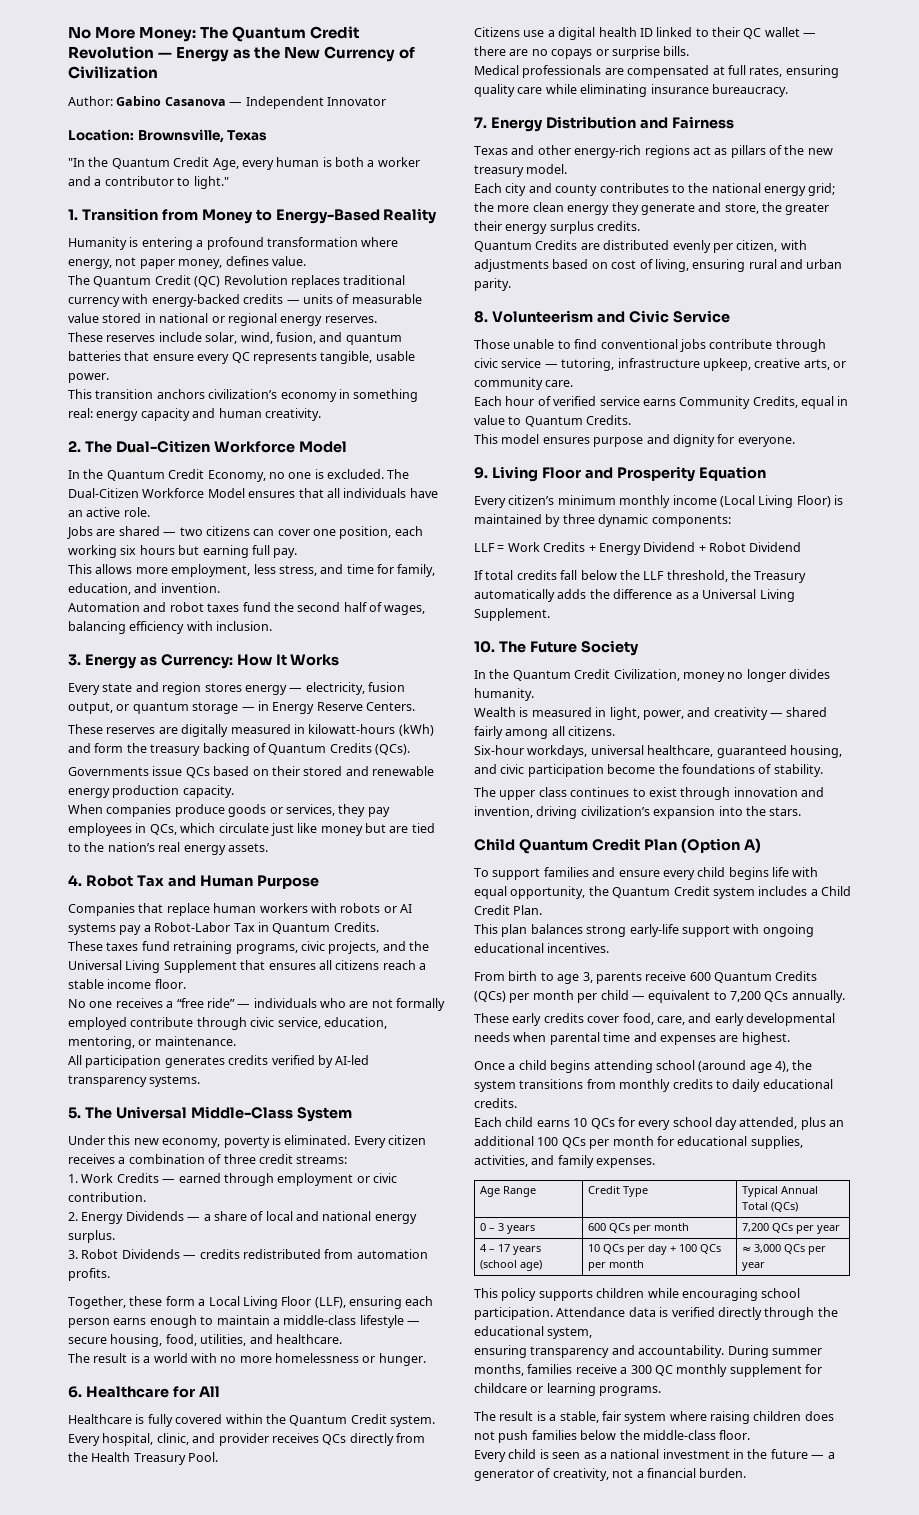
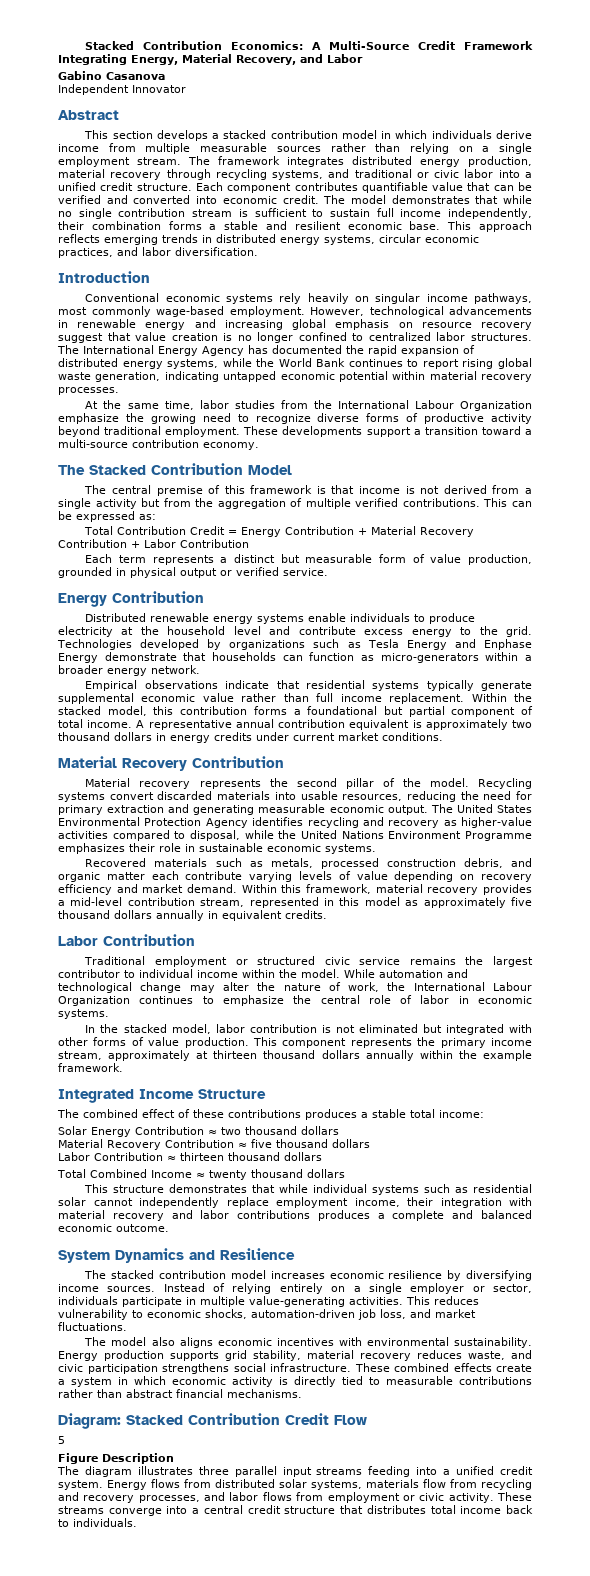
- No More Money: The Quantum Credit Revolution — Energy as the New Currency of Civilization
- Author: Gabino Casanova — Independent Innovator
+ Stacked Contribution Economics: A Multi-Source Credit Framework Integrating Energy, Material Recovery, and Labor
+ Gabino Casanova
+ Independent Innovator
- Location: Brownsville, Texas
- "In the Quantum Credit Age, every human is both a worker and a contributor to light."
- 1. Transition from Money to Energy-Based Reality
- Humanity is entering a profound transformation where energy, not paper money, defines value.
- The Quantum Credit (QC) Revolution replaces traditional currency with energy-backed credits — units of measurable value stored in national or regional energy reserves.
- These reserves include solar, wind, fusion, and quantum batteries that ensure every QC represents tangible, usable power.
- This transition anchors civilization’s economy in something real: energy capacity and human creativity.
- 2. The Dual-Citizen Workforce Model
- In the Quantum Credit Economy, no one is excluded. The Dual-Citizen Workforce Model ensures that all individuals have an active role.
- Jobs are shared — two citizens can cover one position, each working six hours but earning full pay.
- This allows more employment, less stress, and time for family, education, and invention.
- Automation and robot taxes fund the second half of wages, balancing efficiency with inclusion.
- 3. Energy as Currency: How It Works
- Every state and region stores energy — electricity, fusion output, or quantum storage — in Energy Reserve Centers.
- These reserves are digitally measured in kilowatt-hours (kWh) and form the treasury backing of Quantum Credits (QCs).
- Governments issue QCs based on their stored and renewable energy production capacity.
- When companies produce goods or services, they pay employees in QCs, which circulate just like money but are tied to the nation’s real energy assets.
- 4. Robot Tax and Human Purpose
- Companies that replace human workers with robots or AI systems pay a Robot-Labor Tax in Quantum Credits.
- These taxes fund retraining programs, civic projects, and the Universal Living Supplement that ensures all citizens reach a stable income floor.
- No one receives a “free ride” — individuals who are not formally employed contribute through civic service, education, mentoring, or maintenance.
- All participation generates credits verified by AI-led transparency systems.
- 5. The Universal Middle-Class System
- Under this new economy, poverty is eliminated. Every citizen receives a combination of three credit streams:
- 1. Work Credits — earned through employment or civic contribution.
- 2. Energy Dividends — a share of local and national energy surplus.
- 3. Robot Dividends — credits redistributed from automation profits.
- Together, these form a Local Living Floor (LLF), ensuring each person earns enough to maintain a middle-class lifestyle — secure housing, food, utilities, and healthcare.
- The result is a world with no more homelessness or hunger.
- 6. Healthcare for All
- Healthcare is fully covered within the Quantum Credit system. Every hospital, clinic, and provider receives QCs directly from the Health Treasury Pool.
- Citizens use a digital health ID linked to their QC wallet — there are no copays or surprise bills.
- Medical professionals are compensated at full rates, ensuring quality care while eliminating insurance bureaucracy.
- 7. Energy Distribution and Fairness
- Texas and other energy-rich regions act as pillars of the new treasury model.
- Each city and county contributes to the national energy grid; the more clean energy they generate and store, the greater their energy surplus credits.
- Quantum Credits are distributed evenly per citizen, with adjustments based on cost of living, ensuring rural and urban parity.
- 8. Volunteerism and Civic Service
- Those unable to find conventional jobs contribute through civic service — tutoring, infrastructure upkeep, creative arts, or community care.
- Each hour of verified service earns Community Credits, equal in value to Quantum Credits.
- This model ensures purpose and dignity for everyone.
- 9. Living Floor and Prosperity Equation
- Every citizen’s minimum monthly income (Local Living Floor) is maintained by three dynamic components:
- LLF = Work Credits + Energy Dividend + Robot Dividend
- If total credits fall below the LLF threshold, the Treasury automatically adds the difference as a Universal Living Supplement.
- 10. The Future Society
- In the Quantum Credit Civilization, money no longer divides humanity.
- Wealth is measured in light, power, and creativity — shared fairly among all citizens.
- Six-hour workdays, universal healthcare, guaranteed housing, and civic participation become the foundations of stability.
- The upper class continues to exist through innovation and invention, driving civilization’s expansion into the stars.
- Child Quantum Credit Plan (Option A)
- To support families and ensure every child begins life with equal opportunity, the Quantum Credit system includes a Child Credit Plan.
- This plan balances strong early-life support with ongoing educational incentives.
- From birth to age 3, parents receive 600 Quantum Credits (QCs) per month per child — equivalent to 7,200 QCs annually.
- These early credits cover food, care, and early developmental needs when parental time and expenses are highest.
- Once a child begins attending school (around age 4), the system transitions from monthly credits to daily educational credits.
- Each child earns 10 QCs for every school day attended, plus an additional 100 QCs per month for educational supplies, activities, and family expenses.
- Age Range | Credit Type | Typical Annual Total (QCs)
- 0 – 3 years | 600 QCs per month | 7,200 QCs per year
- 4 – 17 years (school age) | 10 QCs per day + 100 QCs per month | ≈ 3,000 QCs per year
- This policy supports children while encouraging school participation. Attendance data is verified directly through the educational system,
- ensuring transparency and accountability. During summer months, families receive a 300 QC monthly supplement for childcare or learning programs.
- The result is a stable, fair system where raising children does not push families below the middle-class floor.
- Every child is seen as a national investment in the future — a generator of creativity, not a financial burden.
+ Abstract
+ This section develops a stacked contribution model in which individuals derive income from multiple measurable sources rather than relying on a single employment stream. The framework integrates distributed energy production, material recovery through recycling systems, and traditional or civic labor into a unified credit structure. Each component contributes quantifiable value that can be verified and converted into economic credit. The model demonstrates that while no single contribution stream is sufficient to sustain full income independently, their combination forms a stable and resilient economic base. This approach reflects emerging trends in distributed energy systems, circular economic practices, and labor diversification.
+ Introduction
+ Conventional economic systems rely heavily on singular income pathways, most commonly wage-based employment. However, technological advancements in renewable energy and increasing global emphasis on resource recovery suggest that value creation is no longer confined to centralized labor structures. The International Energy Agency has documented the rapid expansion of distributed energy systems, while the World Bank continues to report rising global waste generation, indicating untapped economic potential within material recovery processes.
+ At the same time, labor studies from the International Labour Organization emphasize the growing need to recognize diverse forms of productive activity beyond traditional employment. These developments support a transition toward a multi-source contribution economy.
+ The Stacked Contribution Model
+ The central premise of this framework is that income is not derived from a single activity but from the aggregation of multiple verified contributions. This can be expressed as:
+ Total Contribution Credit = Energy Contribution + Material Recovery Contribution + Labor Contribution
+ Each term represents a distinct but measurable form of value production, grounded in physical output or verified service.
+ Energy Contribution
+ Distributed renewable energy systems enable individuals to produce electricity at the household level and contribute excess energy to the grid. Technologies developed by organizations such as Tesla Energy and Enphase Energy demonstrate that households can function as micro-generators within a broader energy network.
+ Empirical observations indicate that residential systems typically generate supplemental economic value rather than full income replacement. Within the stacked model, this contribution forms a foundational but partial component of total income. A representative annual contribution equivalent is approximately two thousand dollars in energy credits under current market conditions.
+ Material Recovery Contribution
+ Material recovery represents the second pillar of the model. Recycling systems convert discarded materials into usable resources, reducing the need for primary extraction and generating measurable economic output. The United States Environmental Protection Agency identifies recycling and recovery as higher-value activities compared to disposal, while the United Nations Environment Programme emphasizes their role in sustainable economic systems.
+ Recovered materials such as metals, processed construction debris, and organic matter each contribute varying levels of value depending on recovery efficiency and market demand. Within this framework, material recovery provides a mid-level contribution stream, represented in this model as approximately five thousand dollars annually in equivalent credits.
+ Labor Contribution
+ Traditional employment or structured civic service remains the largest contributor to individual income within the model. While automation and technological change may alter the nature of work, the International Labour Organization continues to emphasize the central role of labor in economic systems.
+ In the stacked model, labor contribution is not eliminated but integrated with other forms of value production. This component represents the primary income stream, approximately at thirteen thousand dollars annually within the example framework.
+ Integrated Income Structure
+ The combined effect of these contributions produces a stable total income:
+ Solar Energy Contribution ≈ two thousand dollars
+ Material Recovery Contribution ≈ five thousand dollars
+ Labor Contribution ≈ thirteen thousand dollars
+ Total Combined Income ≈ twenty thousand dollars
+ This structure demonstrates that while individual systems such as residential solar cannot independently replace employment income, their integration with material recovery and labor contributions produces a complete and balanced economic outcome.
+ System Dynamics and Resilience
+ The stacked contribution model increases economic resilience by diversifying income sources. Instead of relying entirely on a single employer or sector, individuals participate in multiple value-generating activities. This reduces vulnerability to economic shocks, automation-driven job loss, and market fluctuations.
+ The model also aligns economic incentives with environmental sustainability. Energy production supports grid stability, material recovery reduces waste, and civic participation strengthens social infrastructure. These combined effects create a system in which economic activity is directly tied to measurable contributions rather than abstract financial mechanisms.
+ Diagram: Stacked Contribution Credit Flow
+ 5
+ Figure Description
+ The diagram illustrates three parallel input streams feeding into a unified credit system. Energy flows from distributed solar systems, materials flow from recycling and recovery processes, and labor flows from employment or civic activity. These streams converge into a central credit structure that distributes total income back to individuals.

